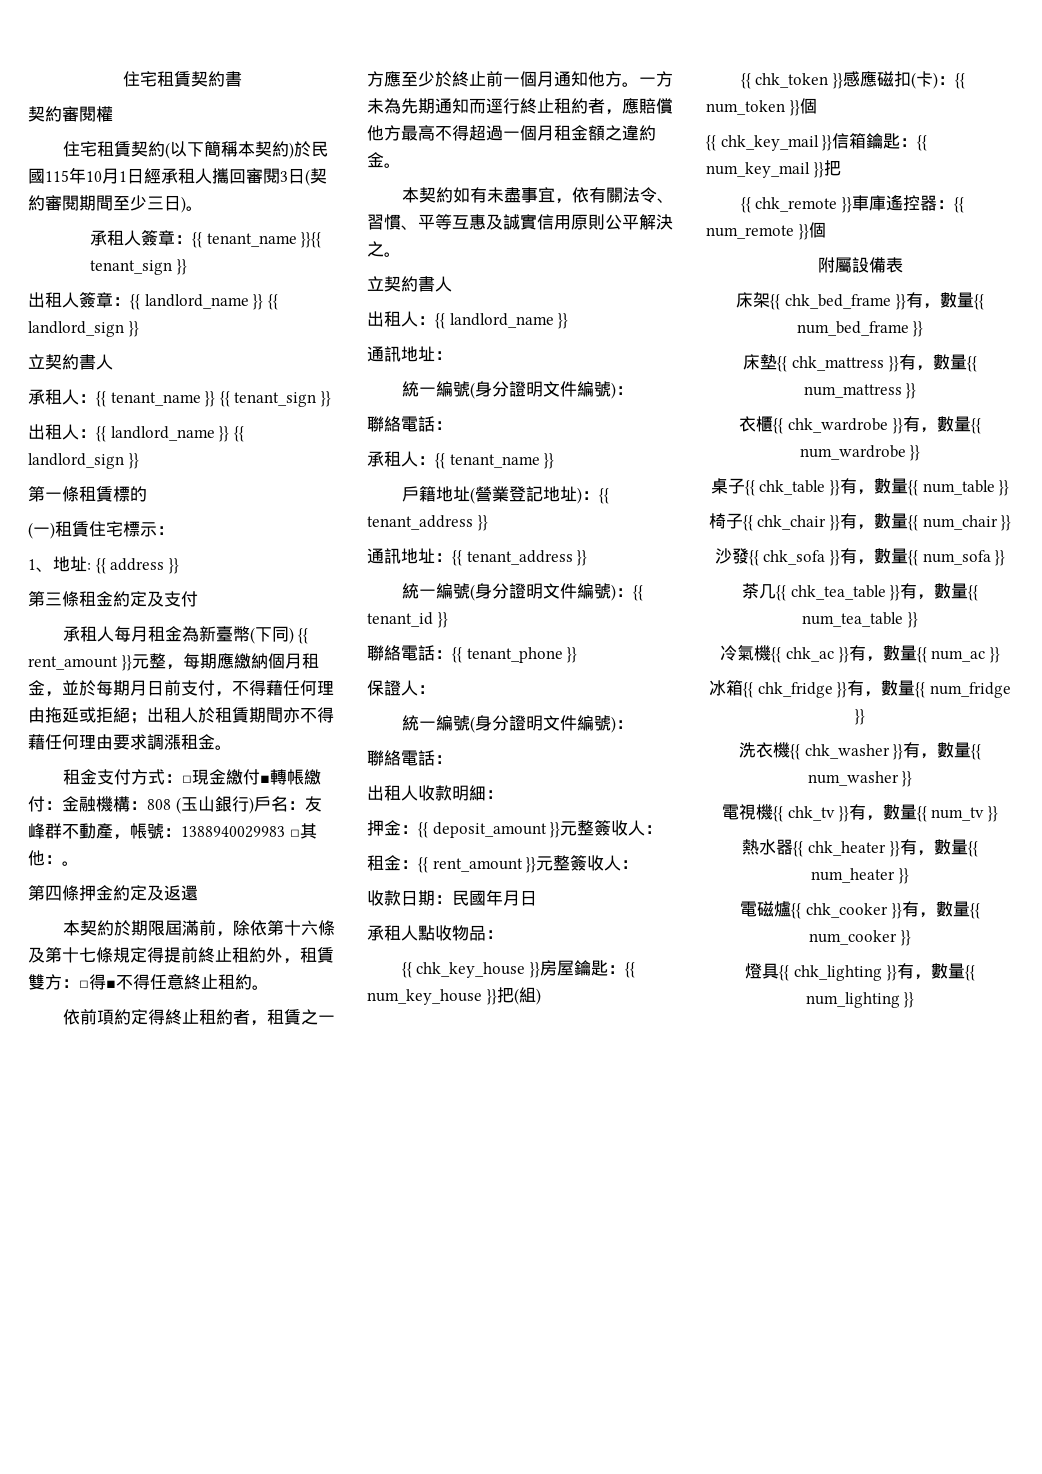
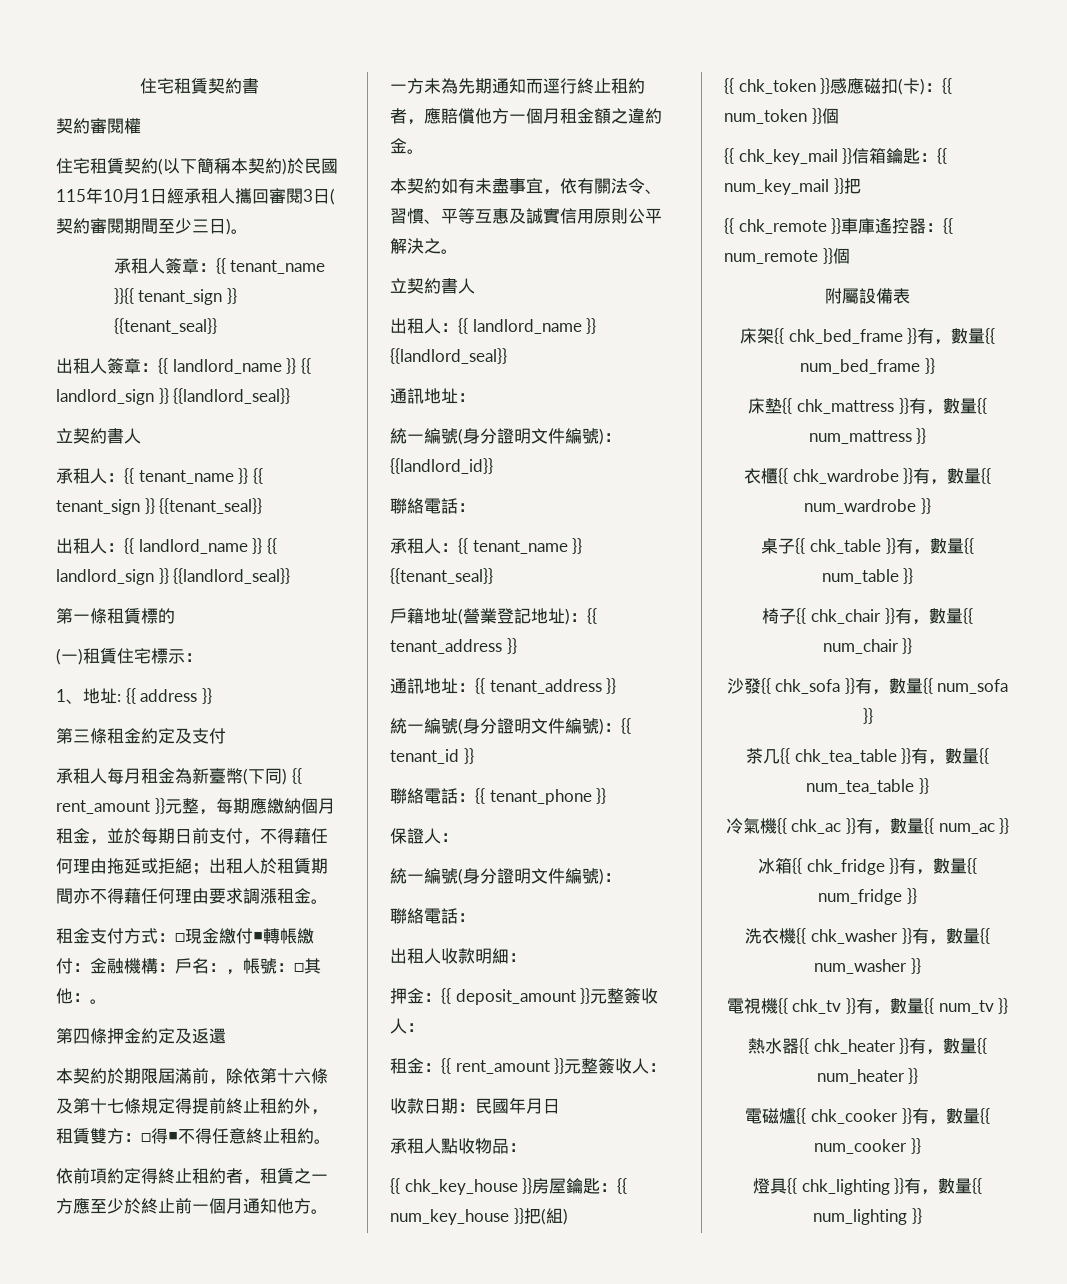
- 承租人簽章：{{ tenant_name }}{{ tenant_sign }}
+ 承租人簽章：{{ tenant_name }}{{ tenant_sign }} {{tenant_seal}}
- 出租人簽章：{{ landlord_name }} {{ landlord_sign }}
+ 出租人簽章：{{ landlord_name }} {{ landlord_sign }} {{landlord_seal}}
- 承租人：{{ tenant_name }} {{ tenant_sign }}
+ 承租人：{{ tenant_name }} {{ tenant_sign }} {{tenant_seal}}
- 出租人：{{ landlord_name }} {{ landlord_sign }}
+ 出租人：{{ landlord_name }} {{ landlord_sign }} {{landlord_seal}}
- 承租人每月租金為新臺幣(下同) {{ rent_amount }}元整，每期應繳納個月租金，並於每期月日前支付，不得藉任何理由拖延或拒絕；出租人於租賃期間亦不得藉任何理由要求調漲租金。
+ 承租人每月租金為新臺幣(下同) {{ rent_amount }}元整，每期應繳納個月租金，並於每期日前支付，不得藉任何理由拖延或拒絕；出租人於租賃期間亦不得藉任何理由要求調漲租金。
- 租金支付方式：□現金繳付■轉帳繳付：金融機構：808 (玉山銀行)戶名：友峰群不動產，帳號：1388940029983 □其他：。
+ 租金支付方式：□現金繳付■轉帳繳付：金融機構：戶名：，帳號：□其他：。
- 一方未為先期通知而逕行終止租約者，應賠償他方最高不得超過一個月租金額之違約金。
+ 一方未為先期通知而逕行終止租約者，應賠償他方一個月租金額之違約金。
  本契約如有未盡事宜，依有關法令、習慣、平等互惠及誠實信用原則公平解決之。
  立契約書人
- 出租人：{{ landlord_name }}
+ 出租人：{{ landlord_name }} {{landlord_seal}}
  通訊地址：
- 統一編號(身分證明文件編號)：
+ 統一編號(身分證明文件編號)：{{landlord_id}}
  聯絡電話：
- 承租人：{{ tenant_name }}
+ 承租人：{{ tenant_name }} {{tenant_seal}}

